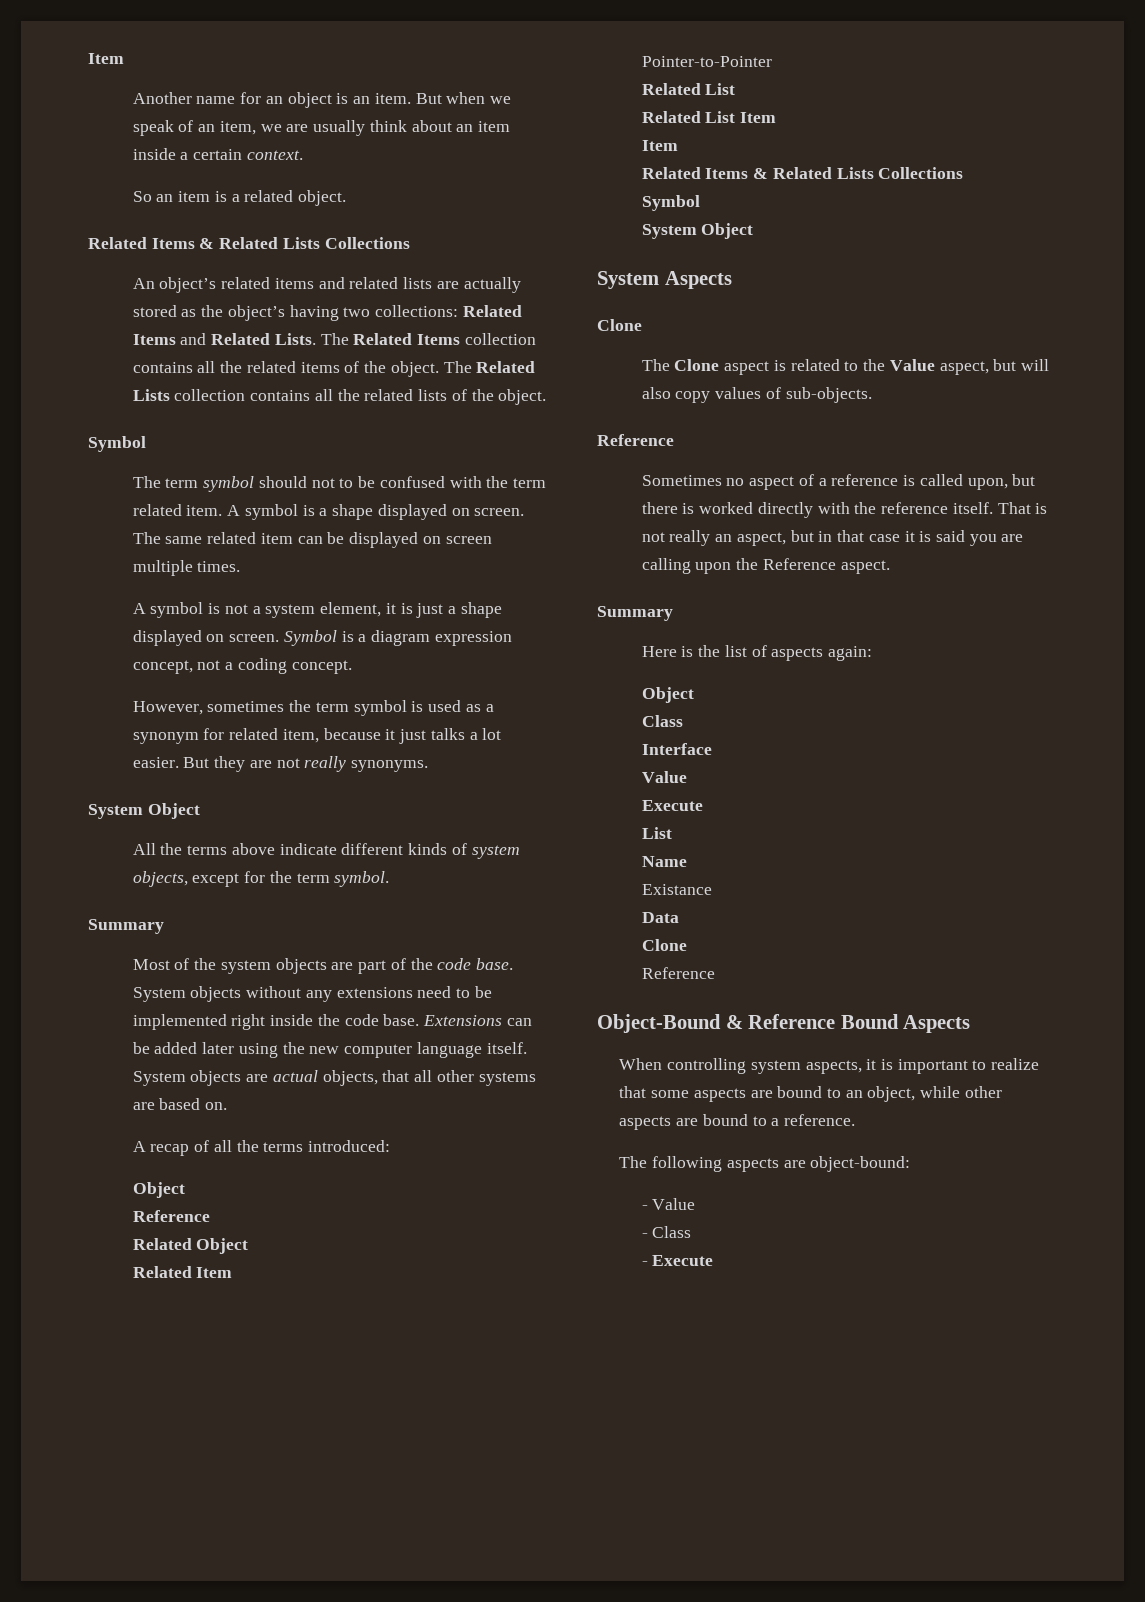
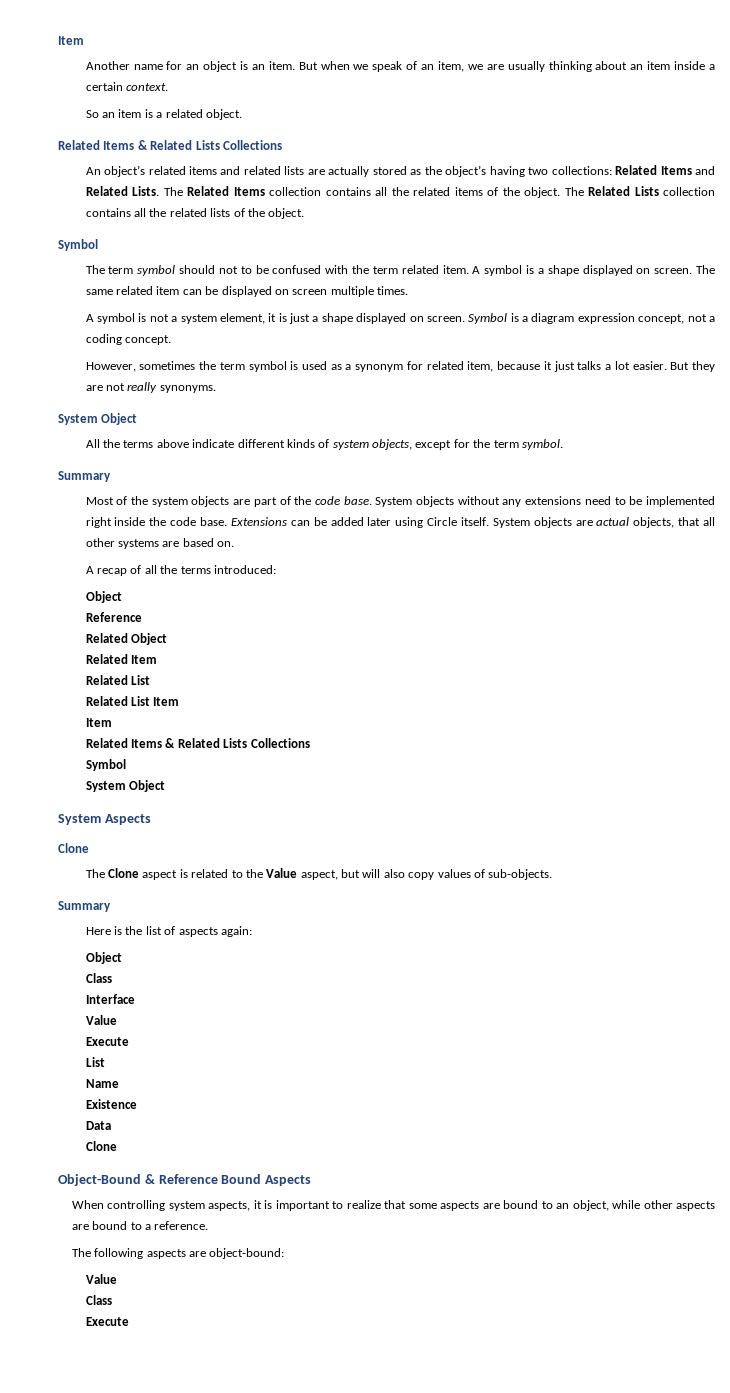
- But when we speak of an item, we are usually think about an item inside a certain context.
+ But when we speak of an item, we are usually thinking about an item inside a certain context.
- Extensions can be added later using the new computer language itself.
+ Extensions can be added later using Circle itself.
- Pointer-to-Pointer
  The Clone aspect is related to the Value aspect, but will also copy values of sub-objects.
- Reference
- Sometimes no aspect of a reference is called upon, but there is worked directly with the reference itself. That is not really an aspect, but in that case it is said you are calling upon the Reference aspect.
- Existance
+ Existence
  Data
  Clone
- Reference
  The following aspects are object-bound:
- - Value
- - Class
- - Execute
+ Value
+ Class
+ Execute

